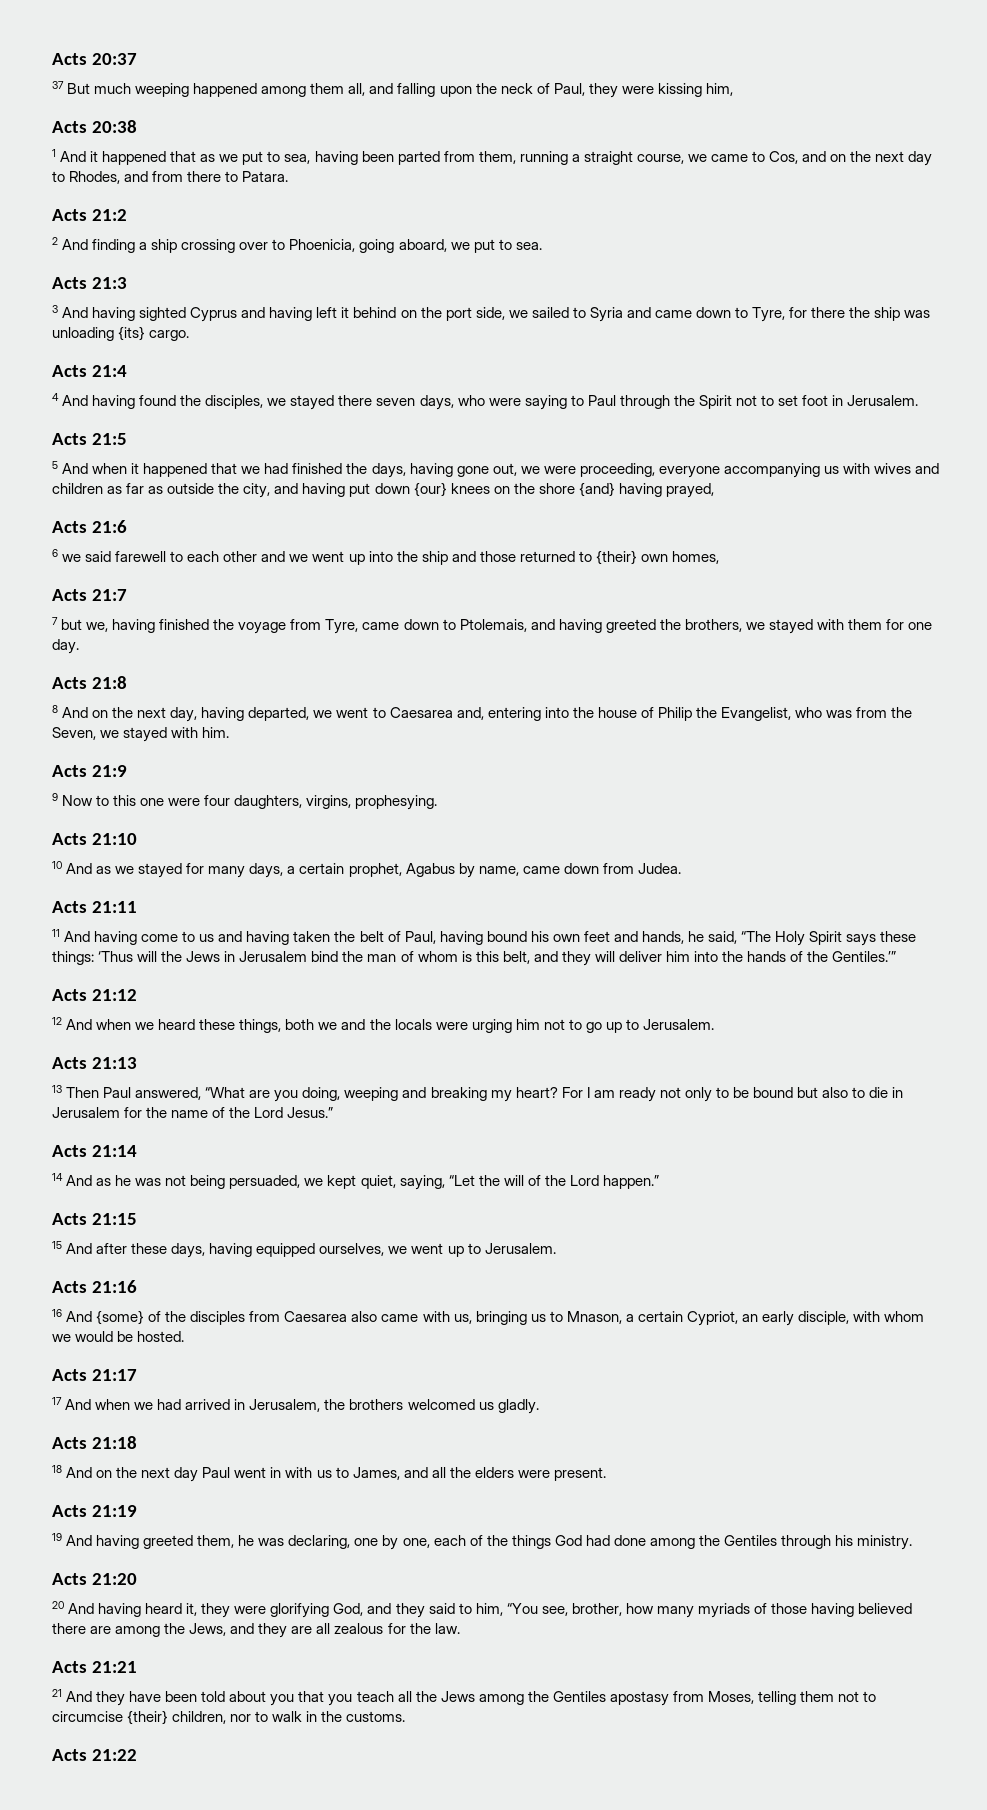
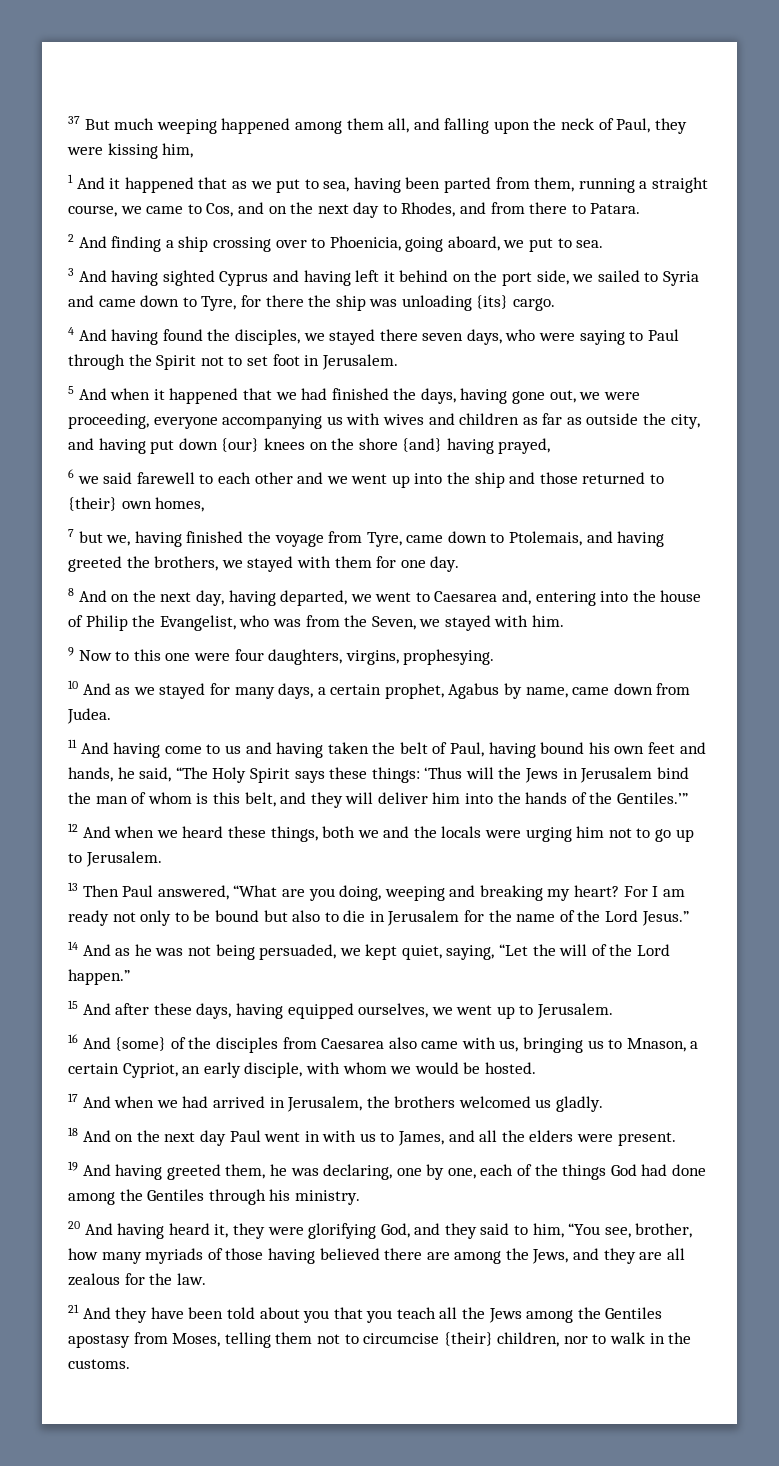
- Acts 20:37
- Acts 20:38
- Acts 21:2
- Acts 21:3
- Acts 21:4
- Acts 21:5
- Acts 21:6
- Acts 21:7
- Acts 21:8
- Acts 21:9
- Acts 21:10
- Acts 21:11
- Acts 21:12
- Acts 21:13
- Acts 21:14
- Acts 21:15
- Acts 21:16
- Acts 21:17
- Acts 21:18
- Acts 21:19
- Acts 21:20
- Acts 21:21
- Acts 21:22

